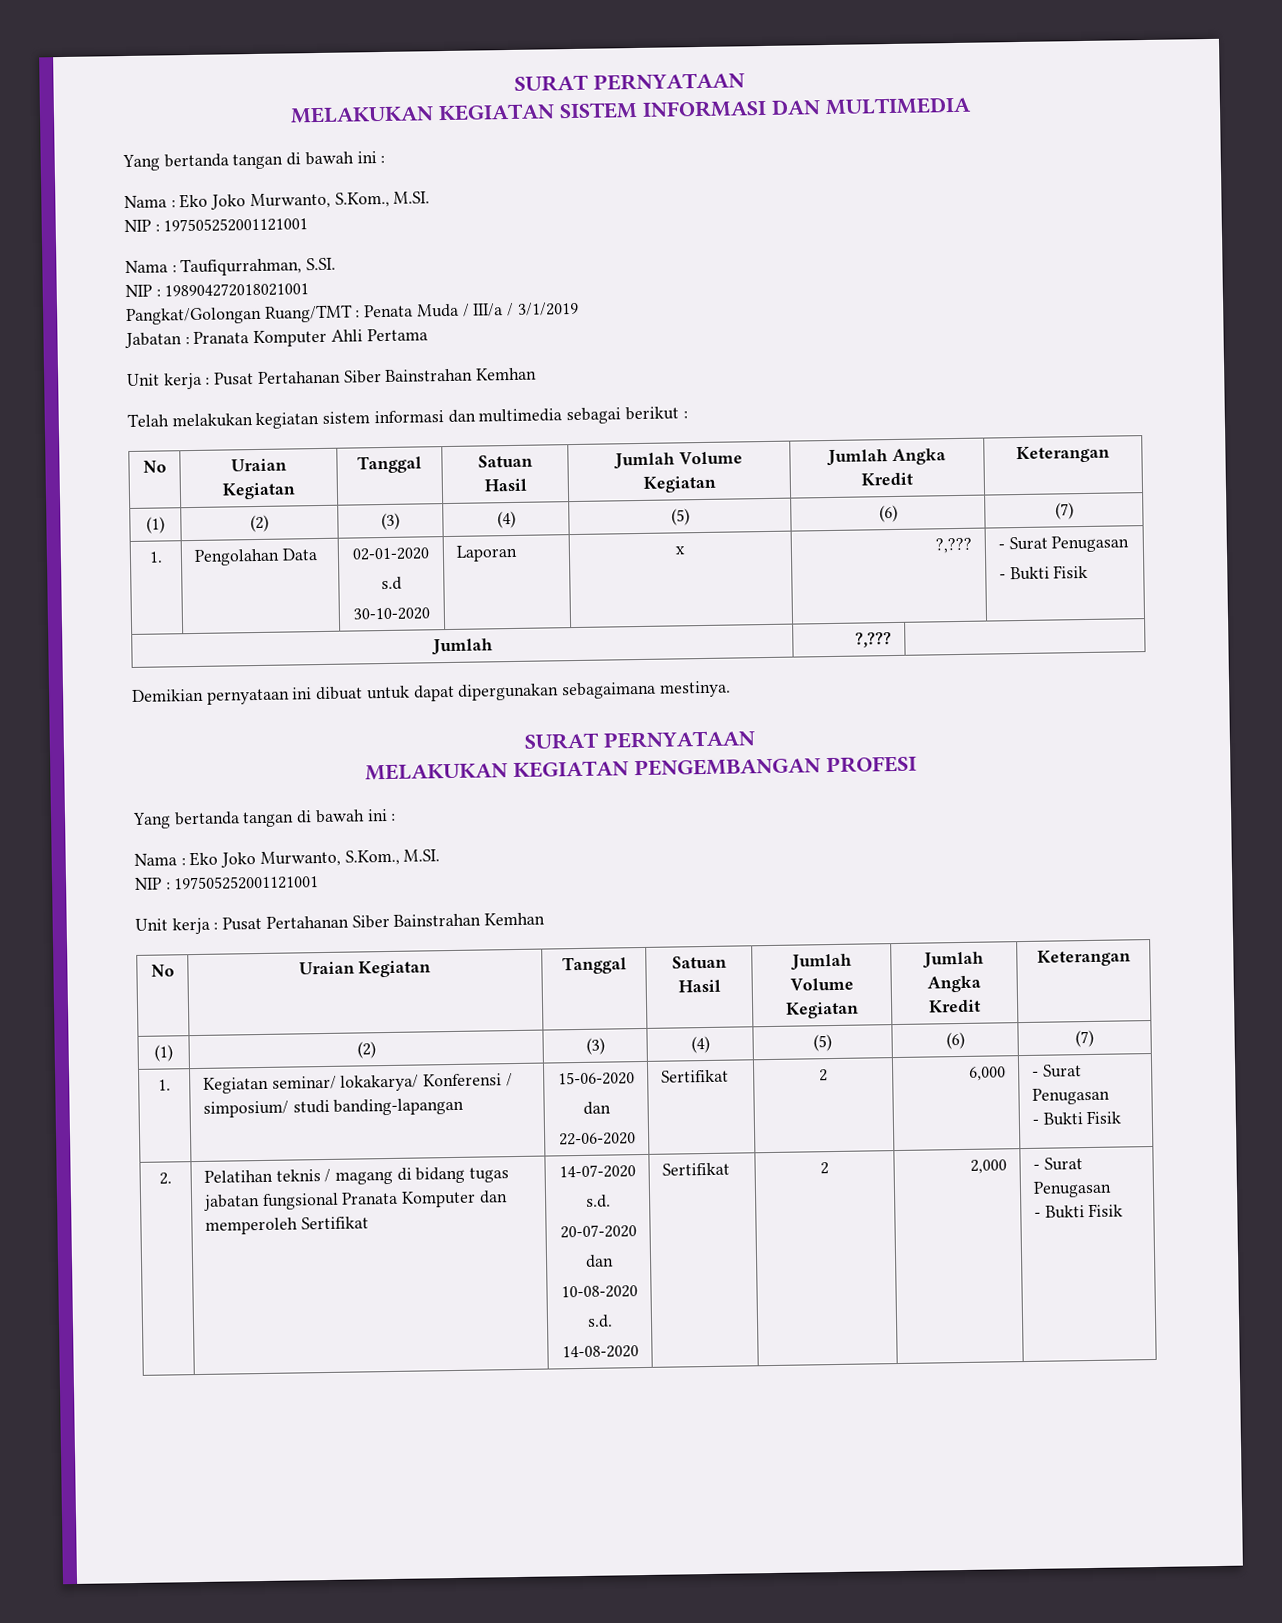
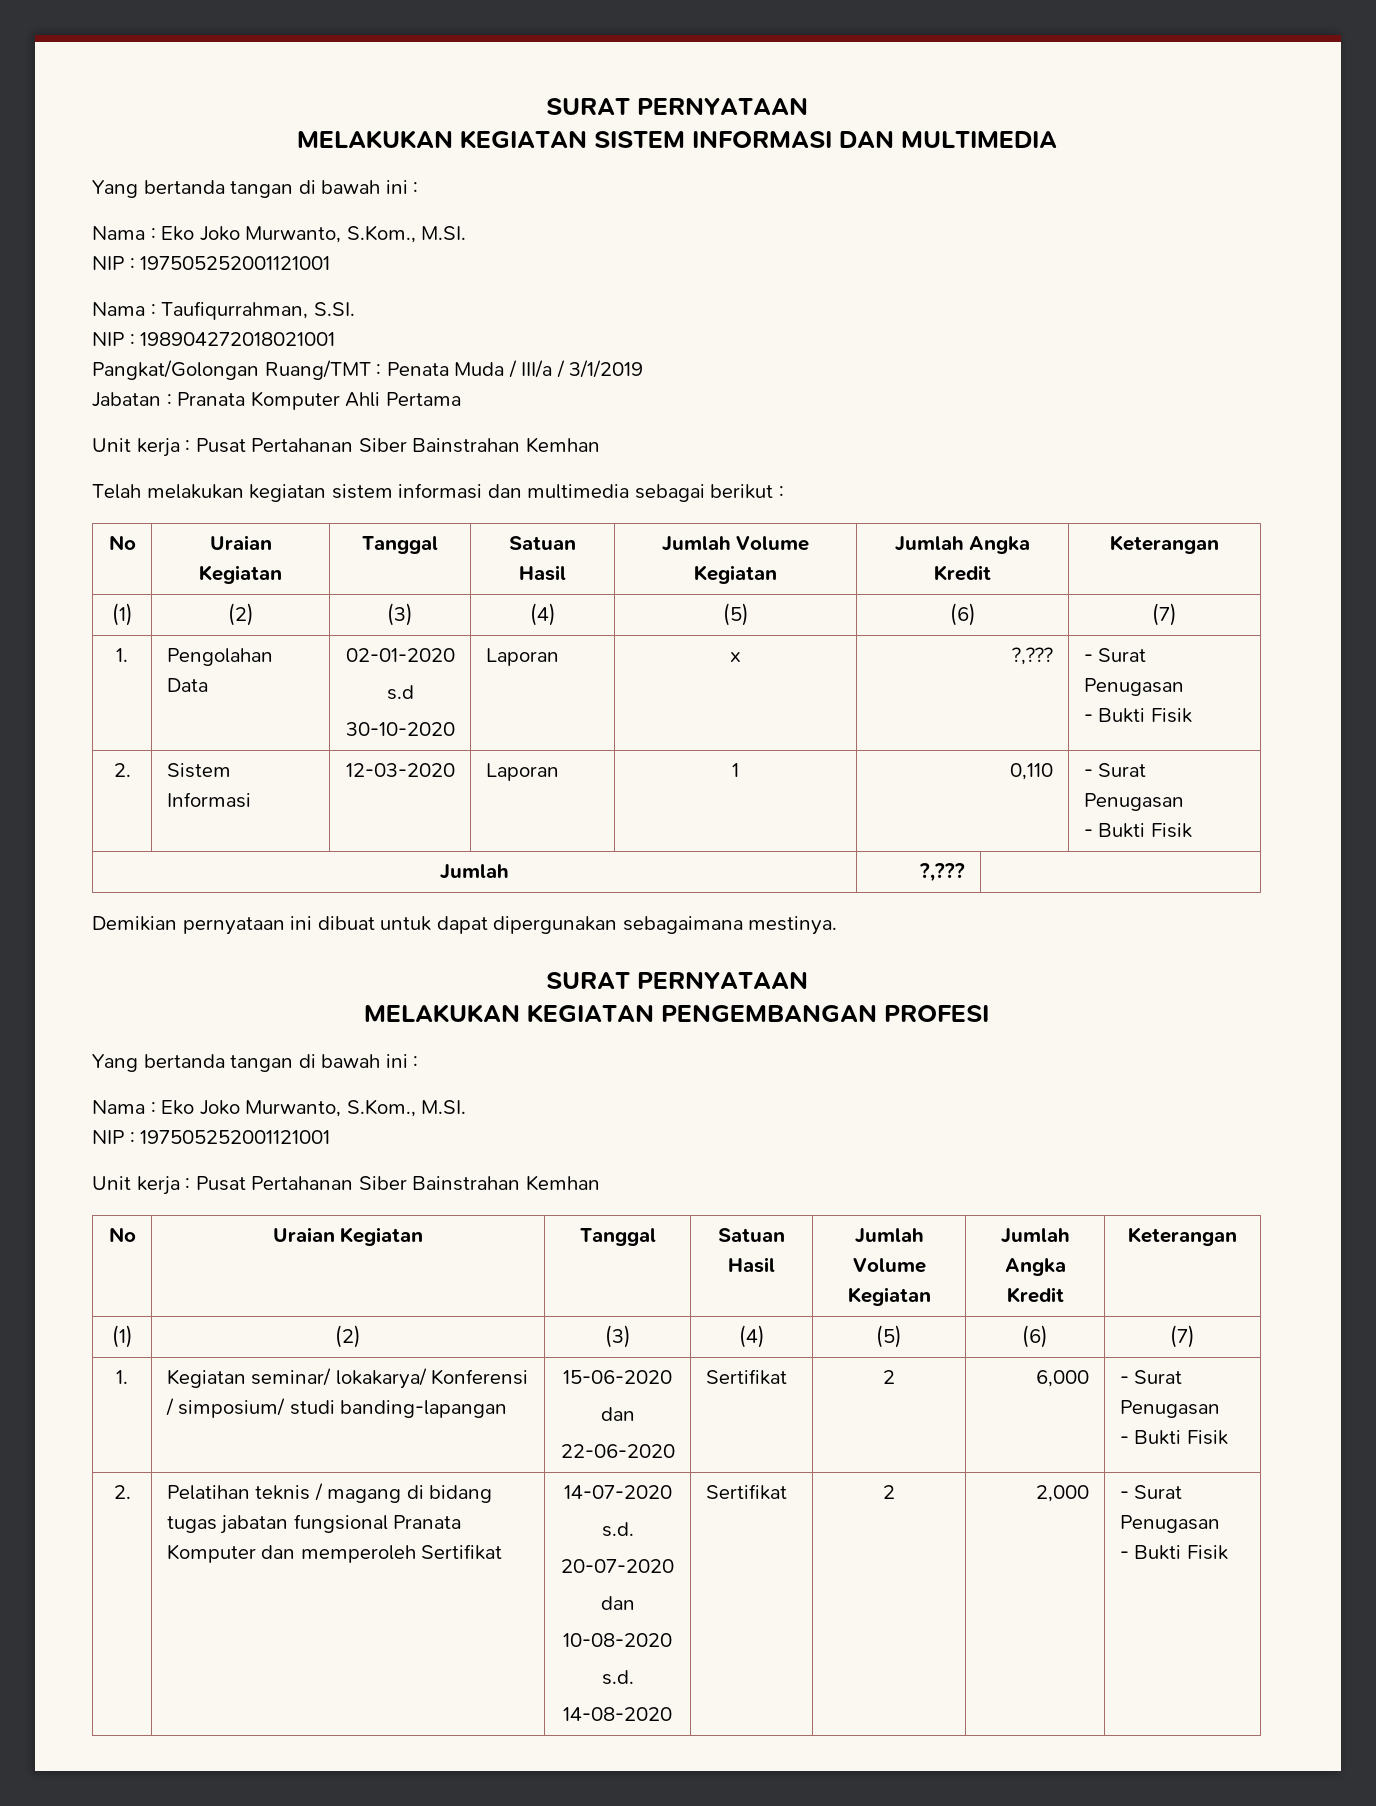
+ 2. | Sistem Informasi | 12-03-2020 | Laporan | 1 | 0,110 | - Surat Penugasan
+ - Bukti Fisik

